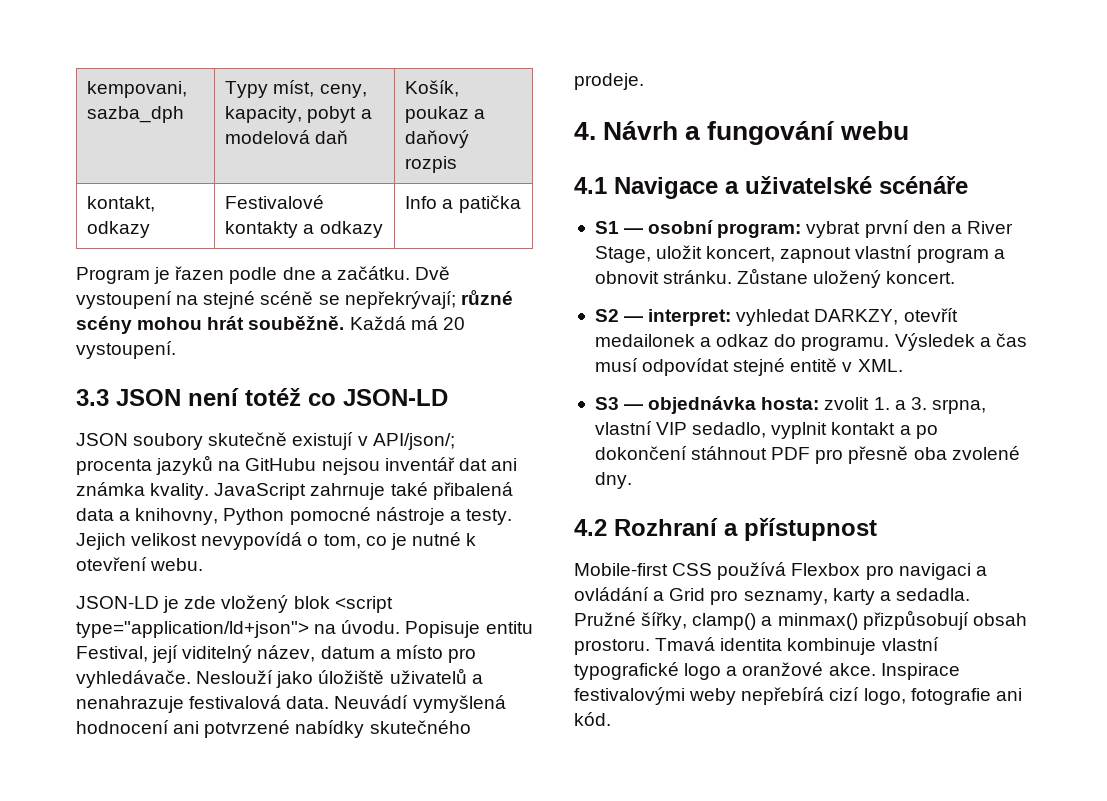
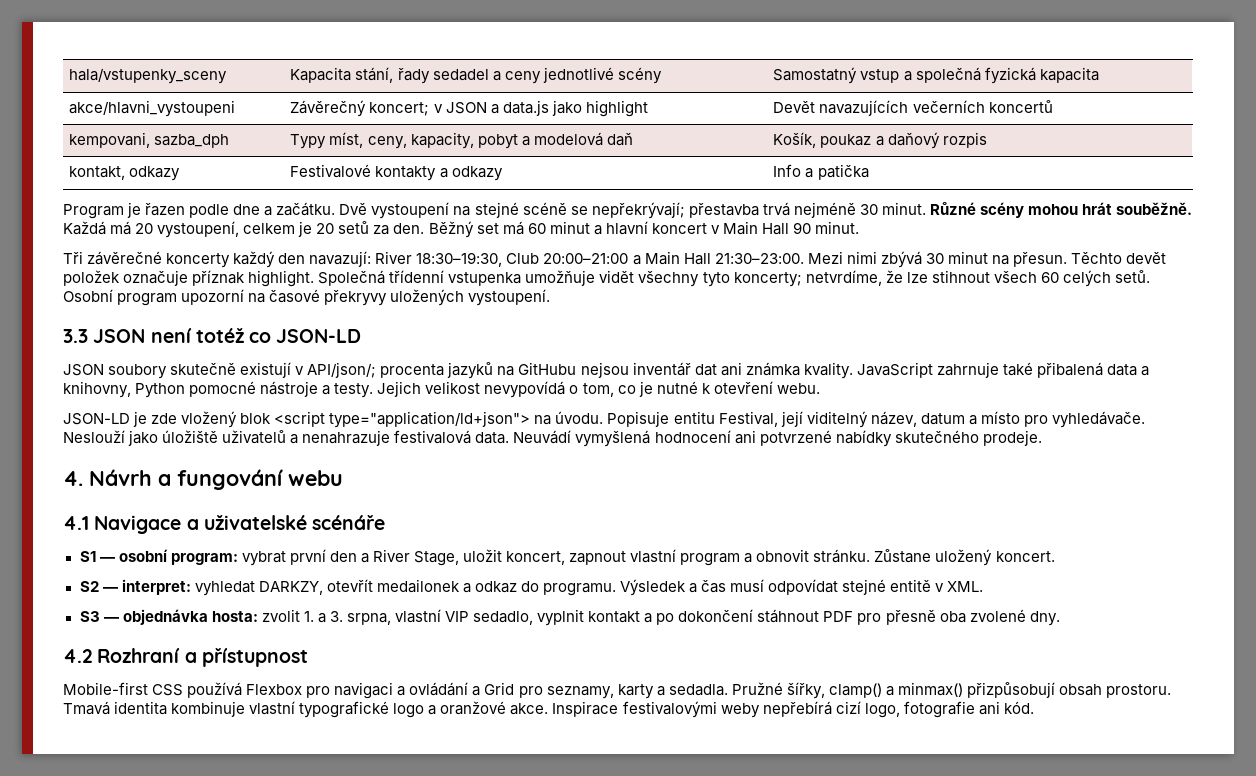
+ hala/vstupenky_sceny | Kapacita stání, řady sedadel a ceny jednotlivé scény | Samostatný vstup a společná fyzická kapacita
+ akce/hlavni_vystoupeni | Závěrečný koncert; v JSON a data.js jako highlight | Devět navazujících večerních koncertů
- Dvě vystoupení na stejné scéně se nepřekrývají; různé scény mohou hrát souběžně.
+ Dvě vystoupení na stejné scéně se nepřekrývají; přestavba trvá nejméně 30 minut. Různé scény mohou hrát souběžně.
- Každá má 20 vystoupení.
+ Každá má 20 vystoupení, celkem je 20 setů za den. Běžný set má 60 minut a hlavní koncert v Main Hall 90 minut.
+ Tři závěrečné koncerty každý den navazují: River 18:30–19:30, Club 20:00–21:00 a Main Hall 21:30–23:00. Mezi nimi zbývá 30 minut na přesun. Těchto devět položek označuje příznak highlight. Společná třídenní vstupenka umožňuje vidět všechny tyto koncerty; netvrdíme, že lze stihnout všech 60 celých setů. Osobní program upozorní na časové překryvy uložených vystoupení.

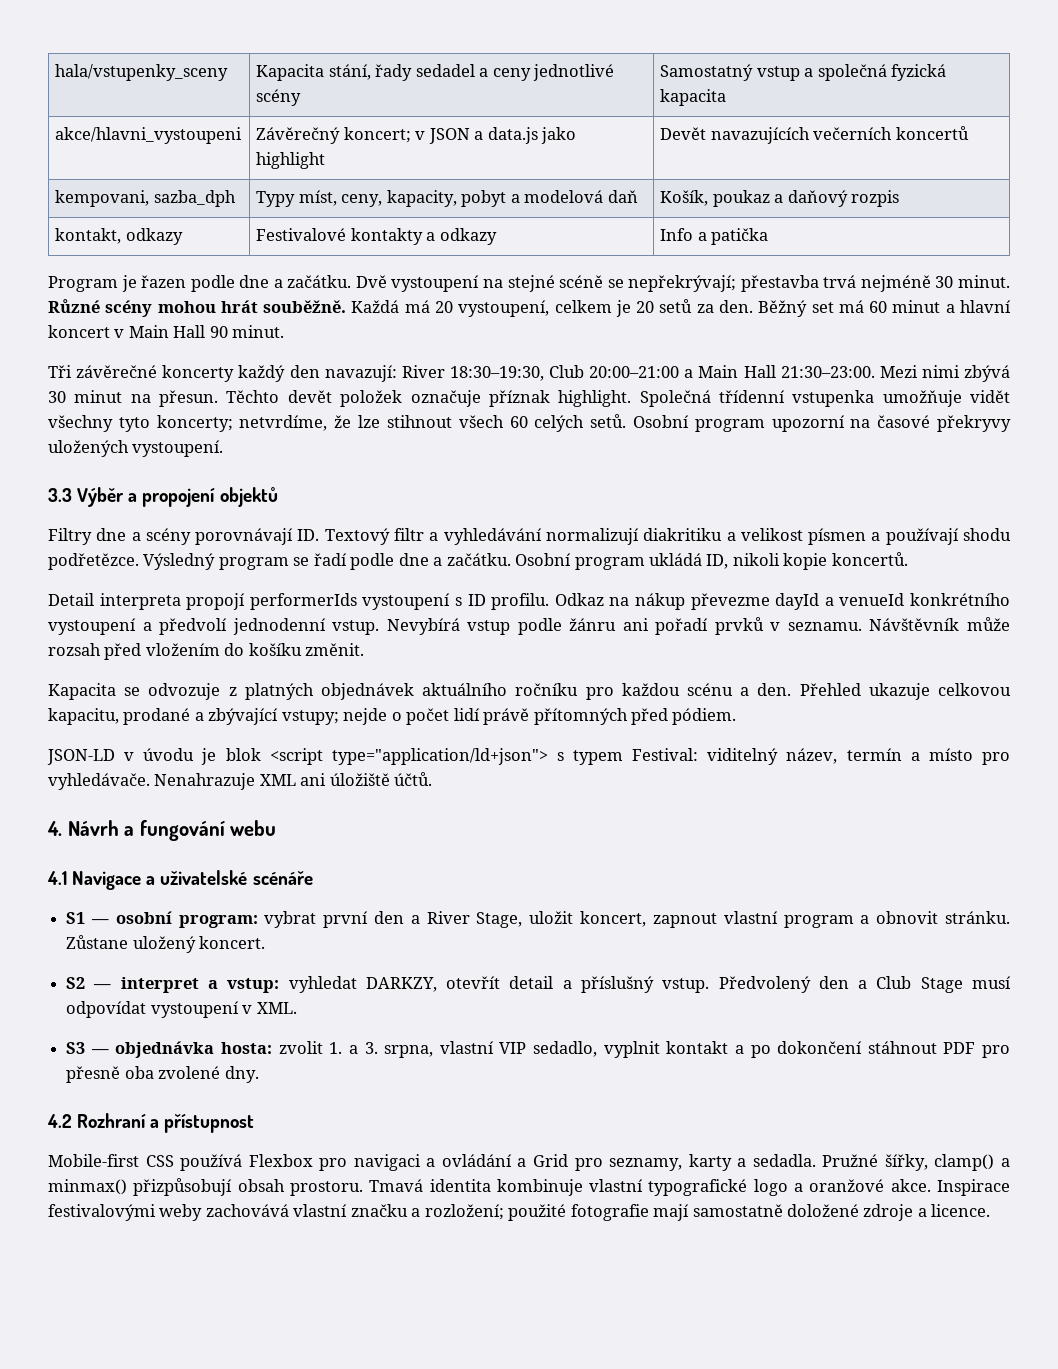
- 3.3 JSON není totéž co JSON-LD
- JSON soubory skutečně existují v API/json/; procenta jazyků na GitHubu nejsou inventář dat ani známka kvality. JavaScript zahrnuje také přibalená data a knihovny, Python pomocné nástroje a testy. Jejich velikost nevypovídá o tom, co je nutné k otevření webu.
- JSON-LD je zde vložený blok <script type="application/ld+json"> na úvodu. Popisuje entitu Festival, její viditelný název, datum a místo pro vyhledávače.
+ 3.3 Výběr a propojení objektů
+ Filtry dne a scény porovnávají ID. Textový filtr a vyhledávání normalizují diakritiku a velikost písmen a používají shodu podřetězce. Výsledný program se řadí podle dne a začátku. Osobní program ukládá ID, nikoli kopie koncertů.
+ Detail interpreta propojí performerIds vystoupení s ID profilu. Odkaz na nákup převezme dayId a venueId konkrétního vystoupení a předvolí jednodenní vstup. Nevybírá vstup podle žánru ani pořadí prvků v seznamu. Návštěvník může rozsah před vložením do košíku změnit.
+ Kapacita se odvozuje z platných objednávek aktuálního ročníku pro každou scénu a den. Přehled ukazuje celkovou kapacitu, prodané a zbývající vstupy; nejde o počet lidí právě přítomných před pódiem.
+ JSON-LD v úvodu je blok <script type="application/ld+json"> s typem Festival: viditelný název, termín a místo pro vyhledávače.
- Neslouží jako úložiště uživatelů a nenahrazuje festivalová data. Neuvádí vymyšlená hodnocení ani potvrzené nabídky skutečného prodeje.
+ Nenahrazuje XML ani úložiště účtů.
- S2 — interpret: vyhledat DARKZY, otevřít medailonek a odkaz do programu. Výsledek a čas musí odpovídat stejné entitě v XML.
+ S2 — interpret a vstup: vyhledat DARKZY, otevřít detail a příslušný vstup. Předvolený den a Club Stage musí odpovídat vystoupení v XML.
- Inspirace festivalovými weby nepřebírá cizí logo, fotografie ani kód.
+ Inspirace festivalovými weby zachovává vlastní značku a rozložení; použité fotografie mají samostatně doložené zdroje a licence.

